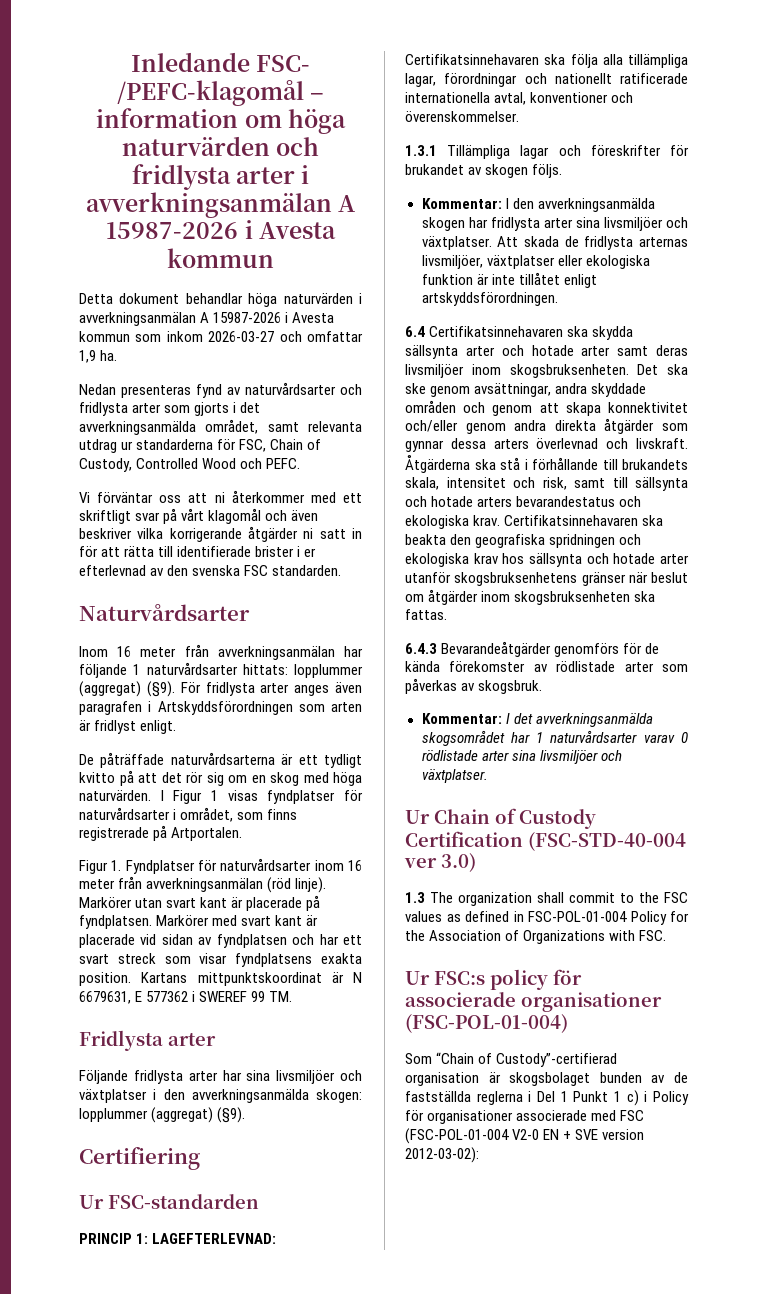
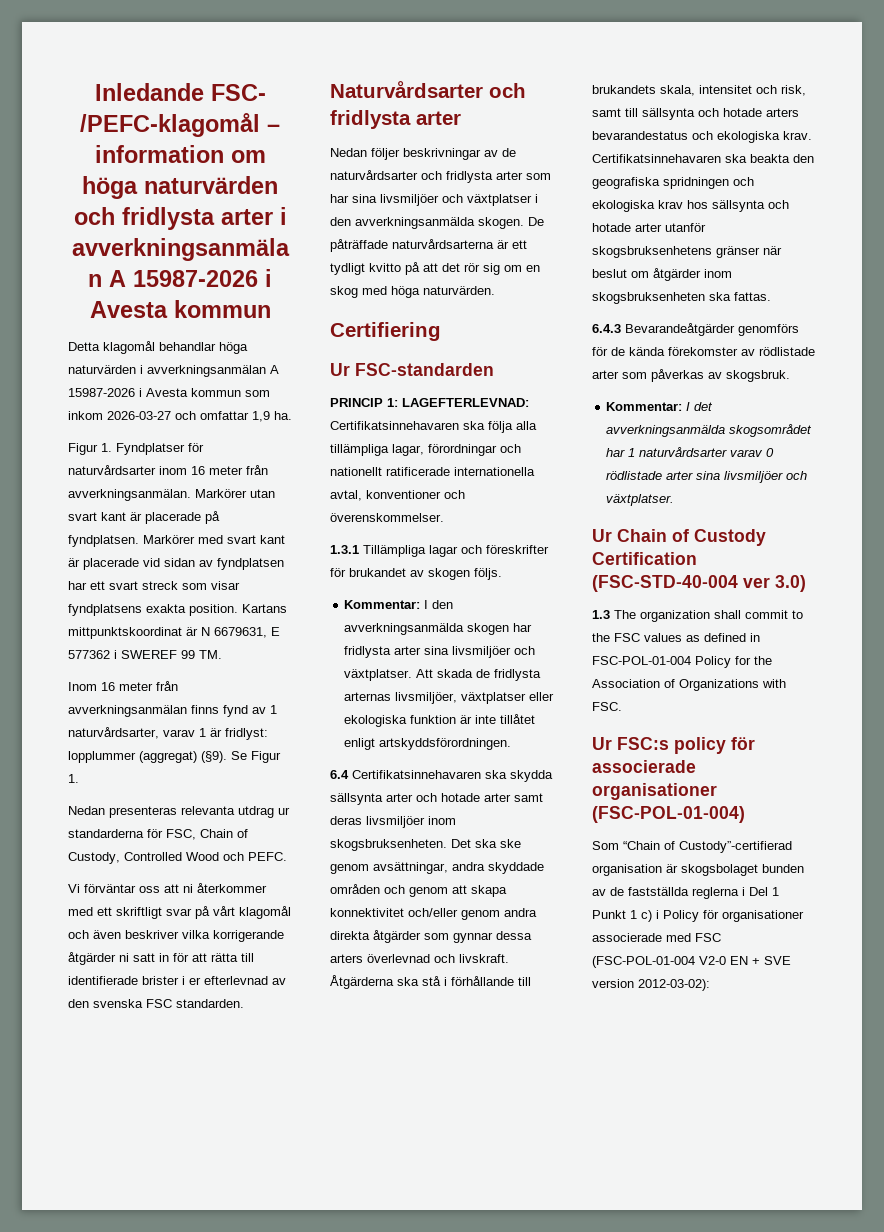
- Detta dokument behandlar höga naturvärden i avverkningsanmälan A 15987-2026 i Avesta kommun som inkom 2026-03-27 och omfattar 1,9 ha.
+ Detta klagomål behandlar höga naturvärden i avverkningsanmälan A 15987-2026 i Avesta kommun som inkom 2026-03-27 och omfattar 1,9 ha.
- Nedan presenteras fynd av naturvårdsarter och fridlysta arter som gjorts i det avverkningsanmälda området, samt relevanta utdrag ur standarderna för FSC, Chain of Custody, Controlled Wood och PEFC.
+ Figur 1. Fyndplatser för naturvårdsarter inom 16 meter från avverkningsanmälan. Markörer utan svart kant är placerade på fyndplatsen. Markörer med svart kant är placerade vid sidan av fyndplatsen har ett svart streck som visar fyndplatsens exakta position. Kartans mittpunktskoordinat är N 6679631, E 577362 i SWEREF 99 TM.
+ Inom 16 meter från avverkningsanmälan finns fynd av 1 naturvårdsarter, varav 1 är fridlyst: lopplummer (aggregat) (§9). Se Figur 1.
+ Nedan presenteras relevanta utdrag ur standarderna för FSC, Chain of Custody, Controlled Wood och PEFC.
- Naturvårdsarter
- Inom 16 meter från avverkningsanmälan har följande 1 naturvårdsarter hittats: lopplummer (aggregat) (§9). För fridlysta arter anges även paragrafen i Artskyddsförordningen som arten är fridlyst enligt.
- De påträffade naturvårdsarterna är ett tydligt kvitto på att det rör sig om en skog med höga naturvärden. I Figur 1 visas fyndplatser för naturvårdsarter i området, som finns registrerade på Artportalen.
- Figur 1. Fyndplatser för naturvårdsarter inom 16 meter från avverkningsanmälan (röd linje). Markörer utan svart kant är placerade på fyndplatsen. Markörer med svart kant är placerade vid sidan av fyndplatsen och har ett svart streck som visar fyndplatsens exakta position. Kartans mittpunktskoordinat är N 6679631, E 577362 i SWEREF 99 TM.
- Fridlysta arter
- Följande fridlysta arter har sina livsmiljöer och växtplatser i den avverkningsanmälda skogen: lopplummer (aggregat) (§9).
+ Naturvårdsarter och fridlysta arter
+ Nedan följer beskrivningar av de naturvårdsarter och fridlysta arter som har sina livsmiljöer och växtplatser i den avverkningsanmälda skogen. De påträffade naturvårdsarterna är ett tydligt kvitto på att det rör sig om en skog med höga naturvärden.

